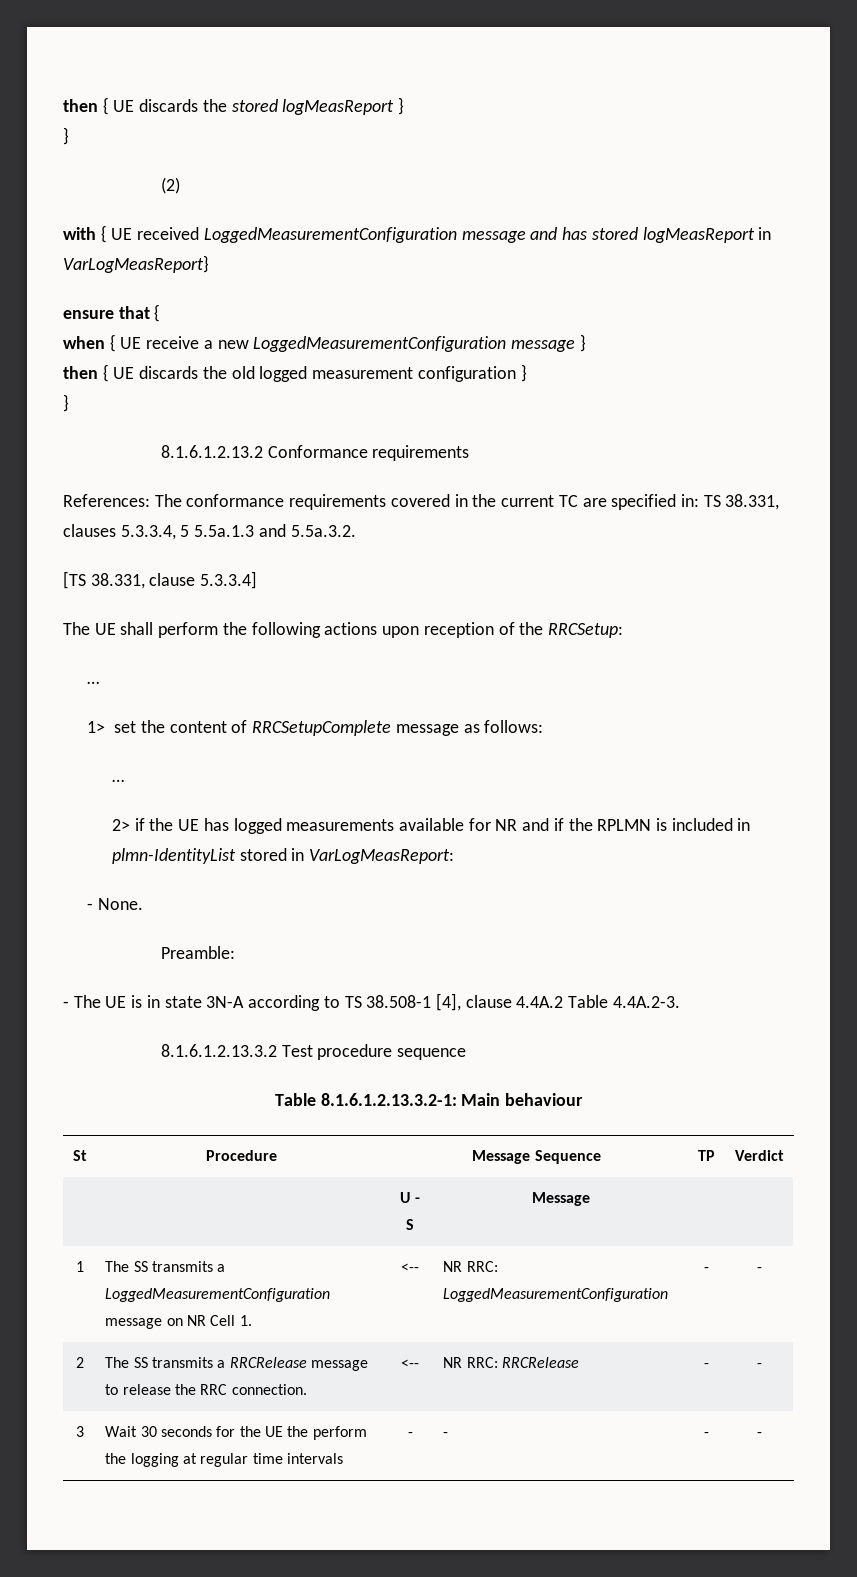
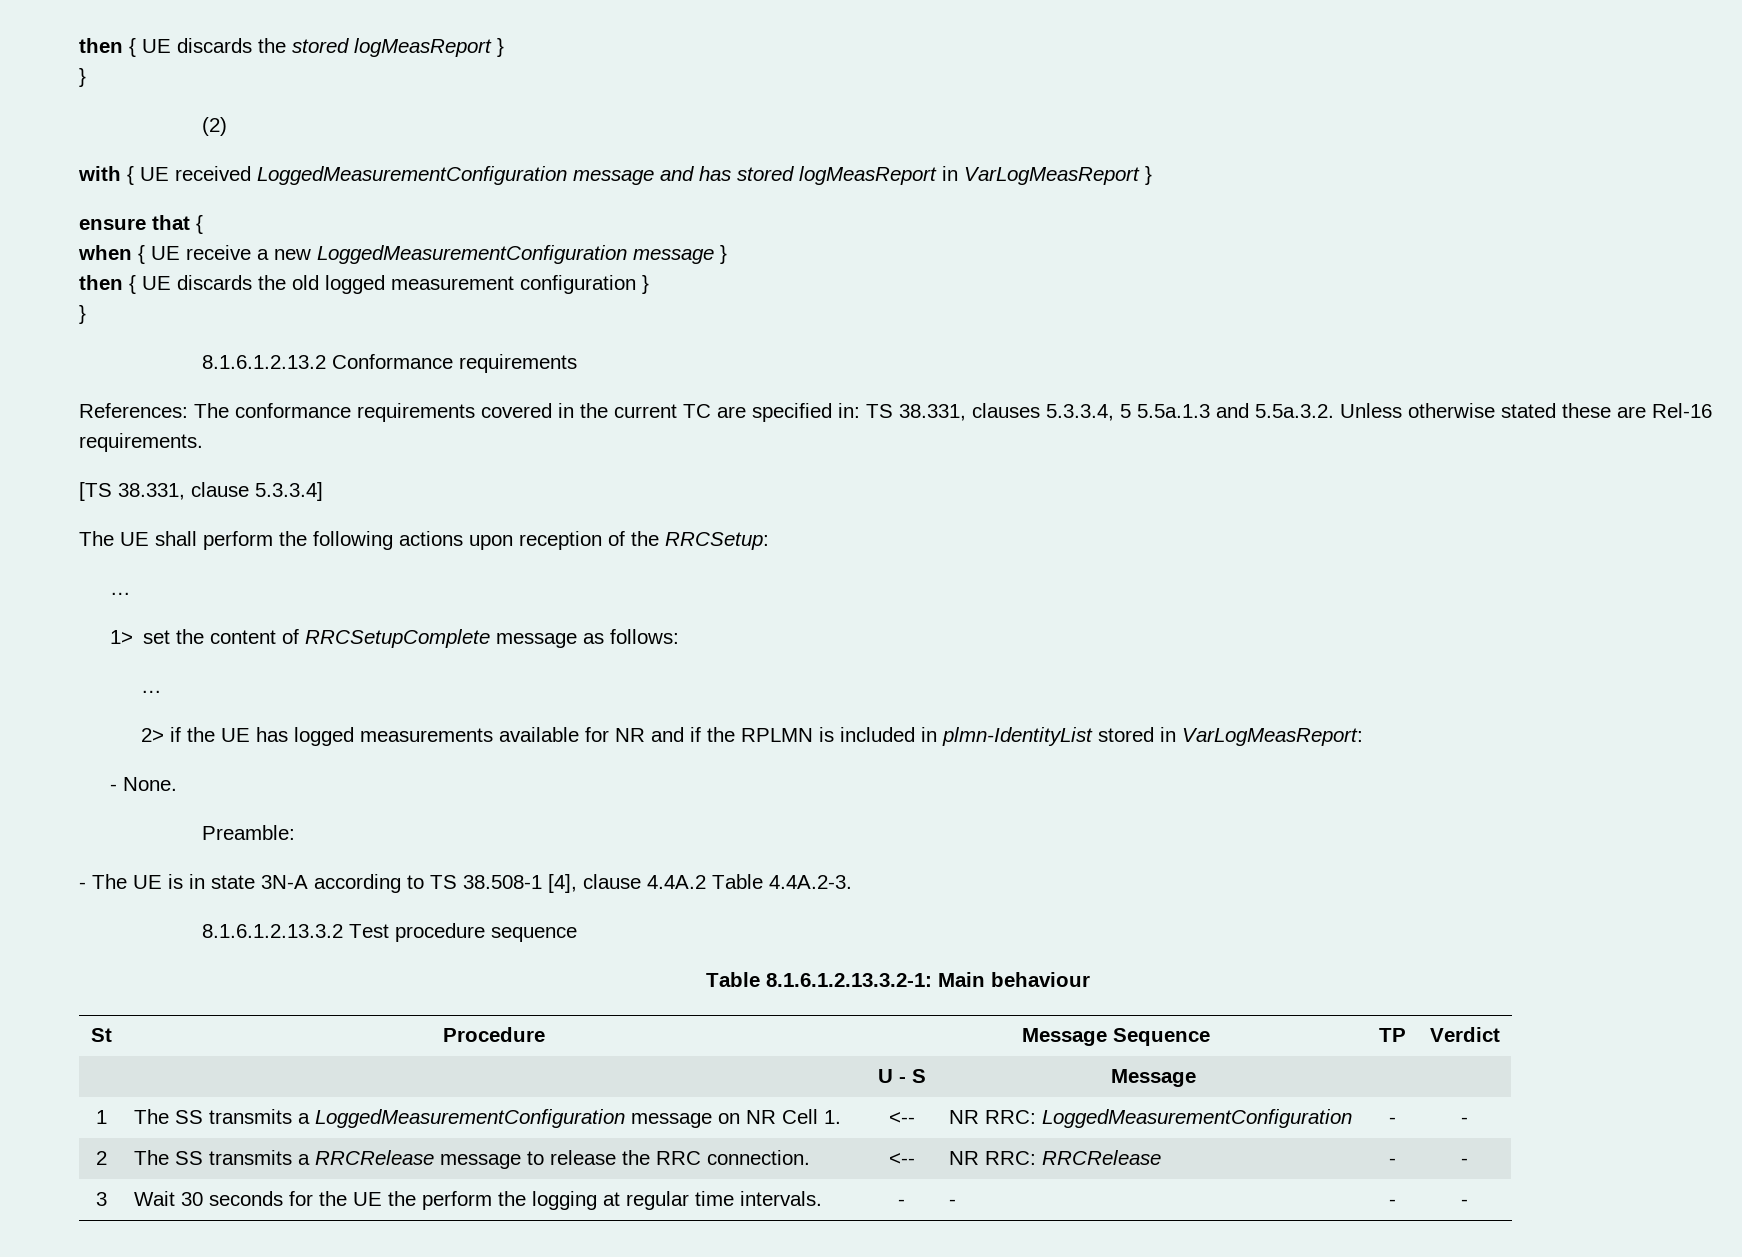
- with { UE received LoggedMeasurementConfiguration message and has stored logMeasReport in VarLogMeasReport}
+ with { UE received LoggedMeasurementConfiguration message and has stored logMeasReport in VarLogMeasReport }
- References: The conformance requirements covered in the current TC are specified in: TS 38.331, clauses 5.3.3.4, 5 5.5a.1.3 and 5.5a.3.2.
+ References: The conformance requirements covered in the current TC are specified in: TS 38.331, clauses 5.3.3.4, 5 5.5a.1.3 and 5.5a.3.2. Unless otherwise stated these are Rel-16 requirements.
- 3 | Wait 30 seconds for the UE the perform the logging at regular time intervals | - | - | - | -
+ 3 | Wait 30 seconds for the UE the perform the logging at regular time intervals. | - | - | - | -

